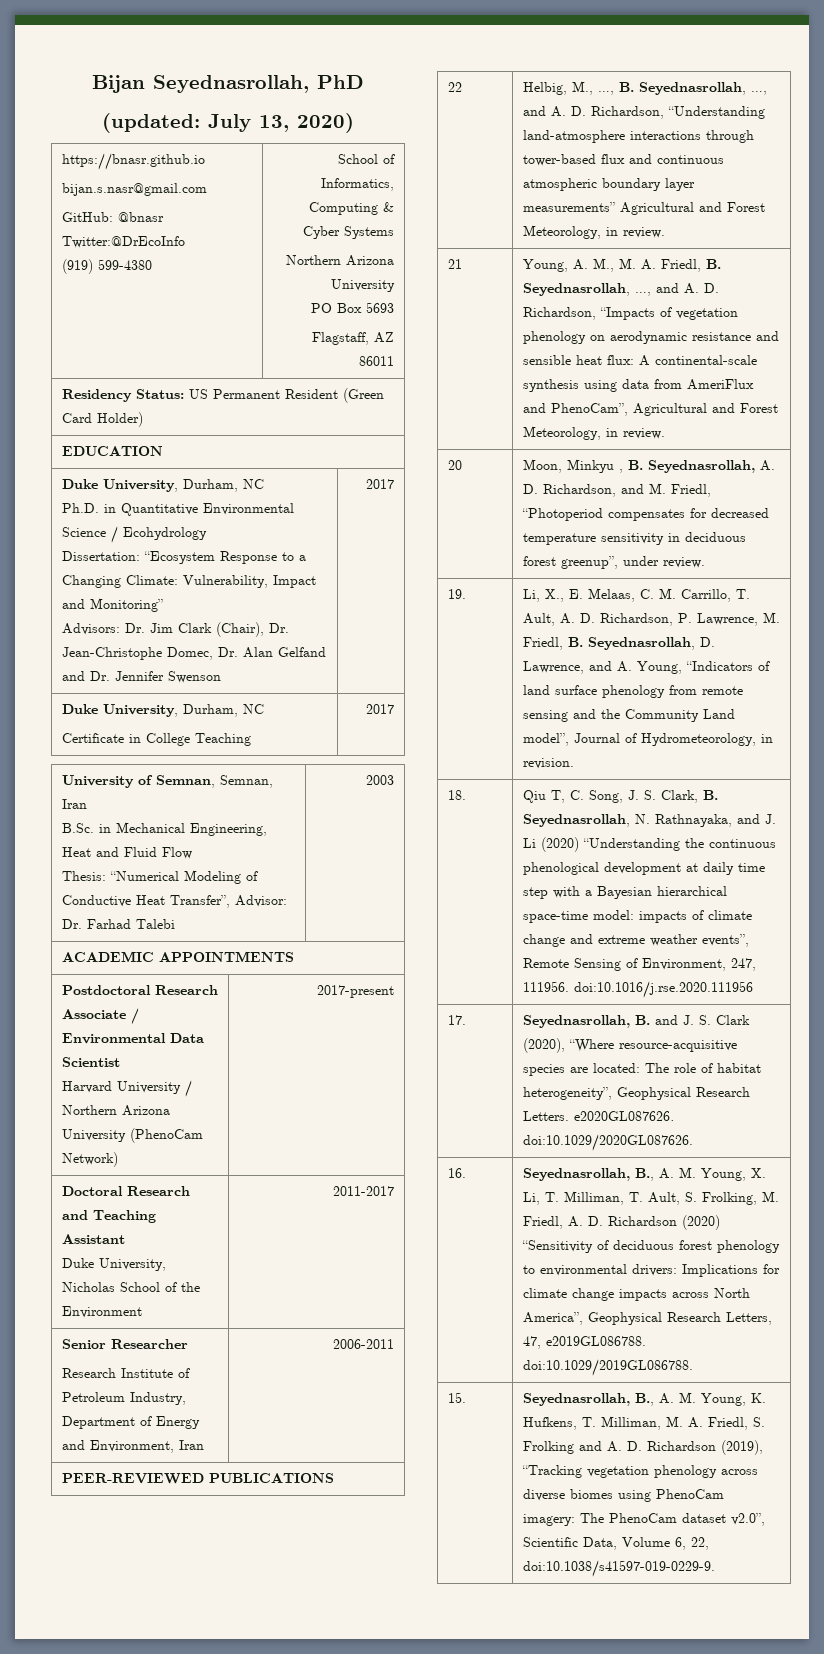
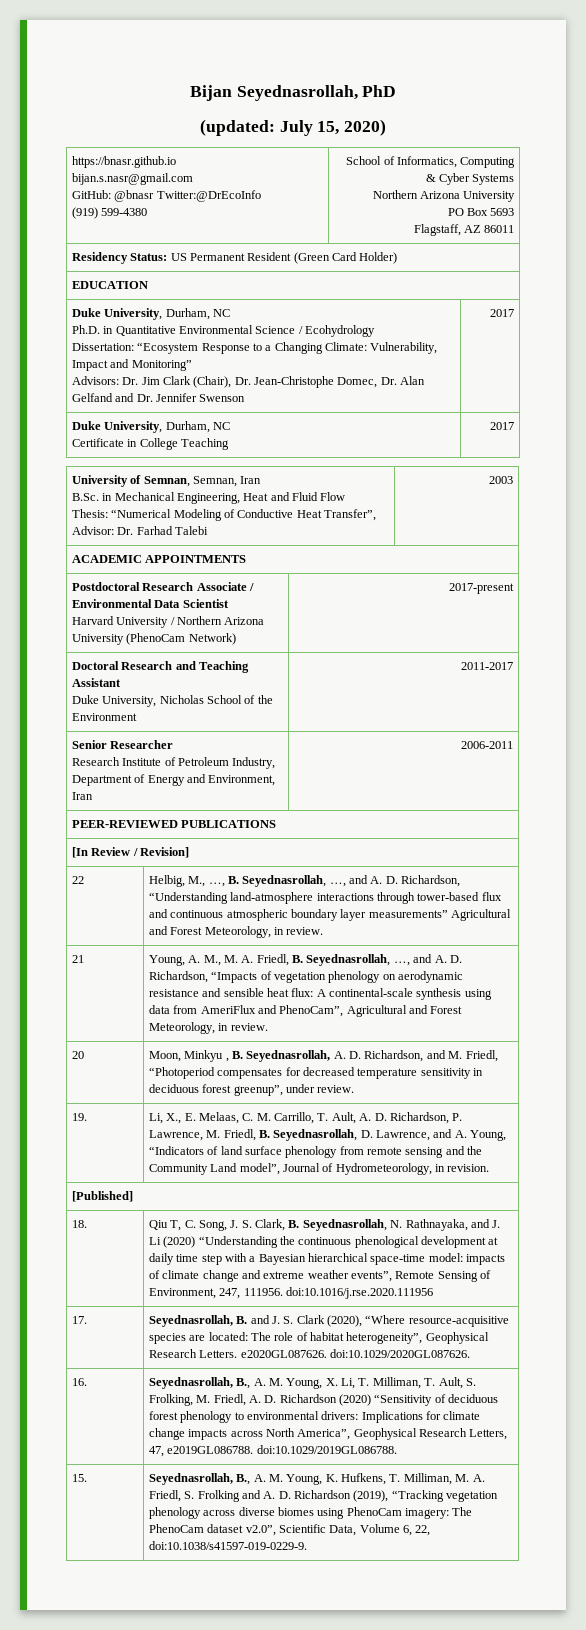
- (updated: July 13, 2020)
+ (updated: July 15, 2020)
+ [In Review / Revision]
+ [Published]

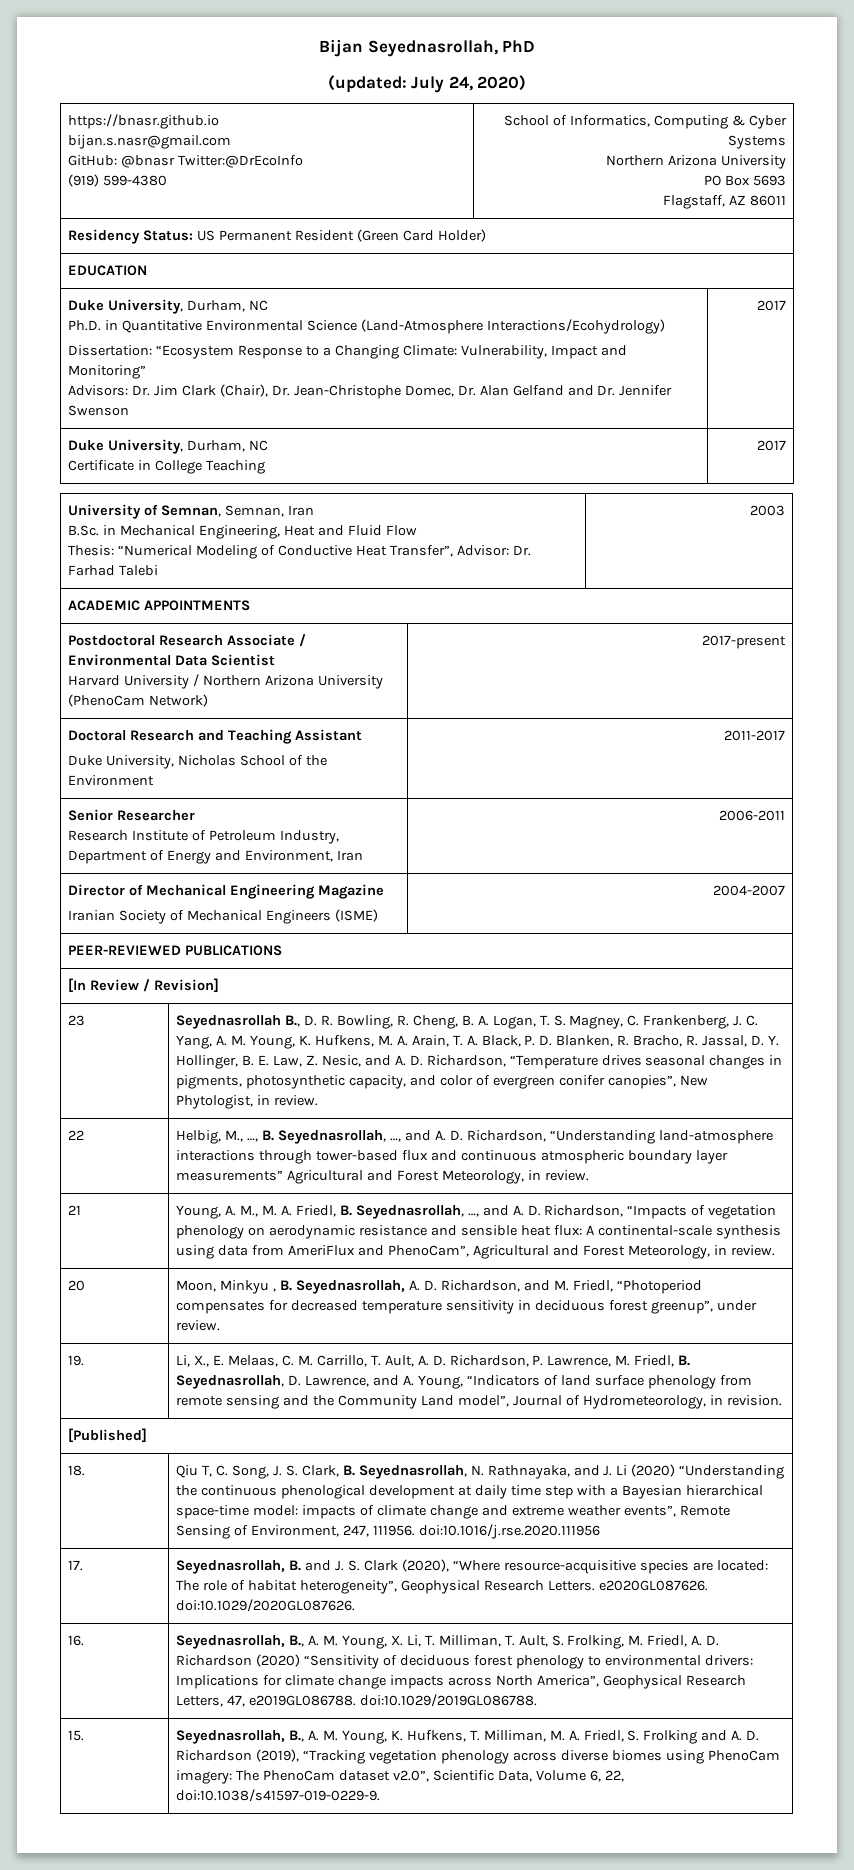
- (updated: July 15, 2020)
+ (updated: July 24, 2020)
  EDUCATION
  Duke University, Durham, NC
- Ph.D. in Quantitative Environmental Science / Ecohydrology
+ Ph.D. in Quantitative Environmental Science (Land-Atmosphere Interactions/Ecohydrology)
+ Director of Mechanical Engineering Magazine
+ Iranian Society of Mechanical Engineers (ISME) | 2004-2007
+ 23 | Seyednasrollah B., D. R. Bowling, R. Cheng, B. A. Logan, T. S. Magney, C. Frankenberg, J. C. Yang, A. M. Young, K. Hufkens, M. A. Arain, T. A. Black, P. D. Blanken, R. Bracho, R. Jassal, D. Y. Hollinger, B. E. Law, Z. Nesic, and A. D. Richardson, “Temperature drives seasonal changes in pigments, photosynthetic capacity, and color of evergreen conifer canopies”, New Phytologist, in review.

